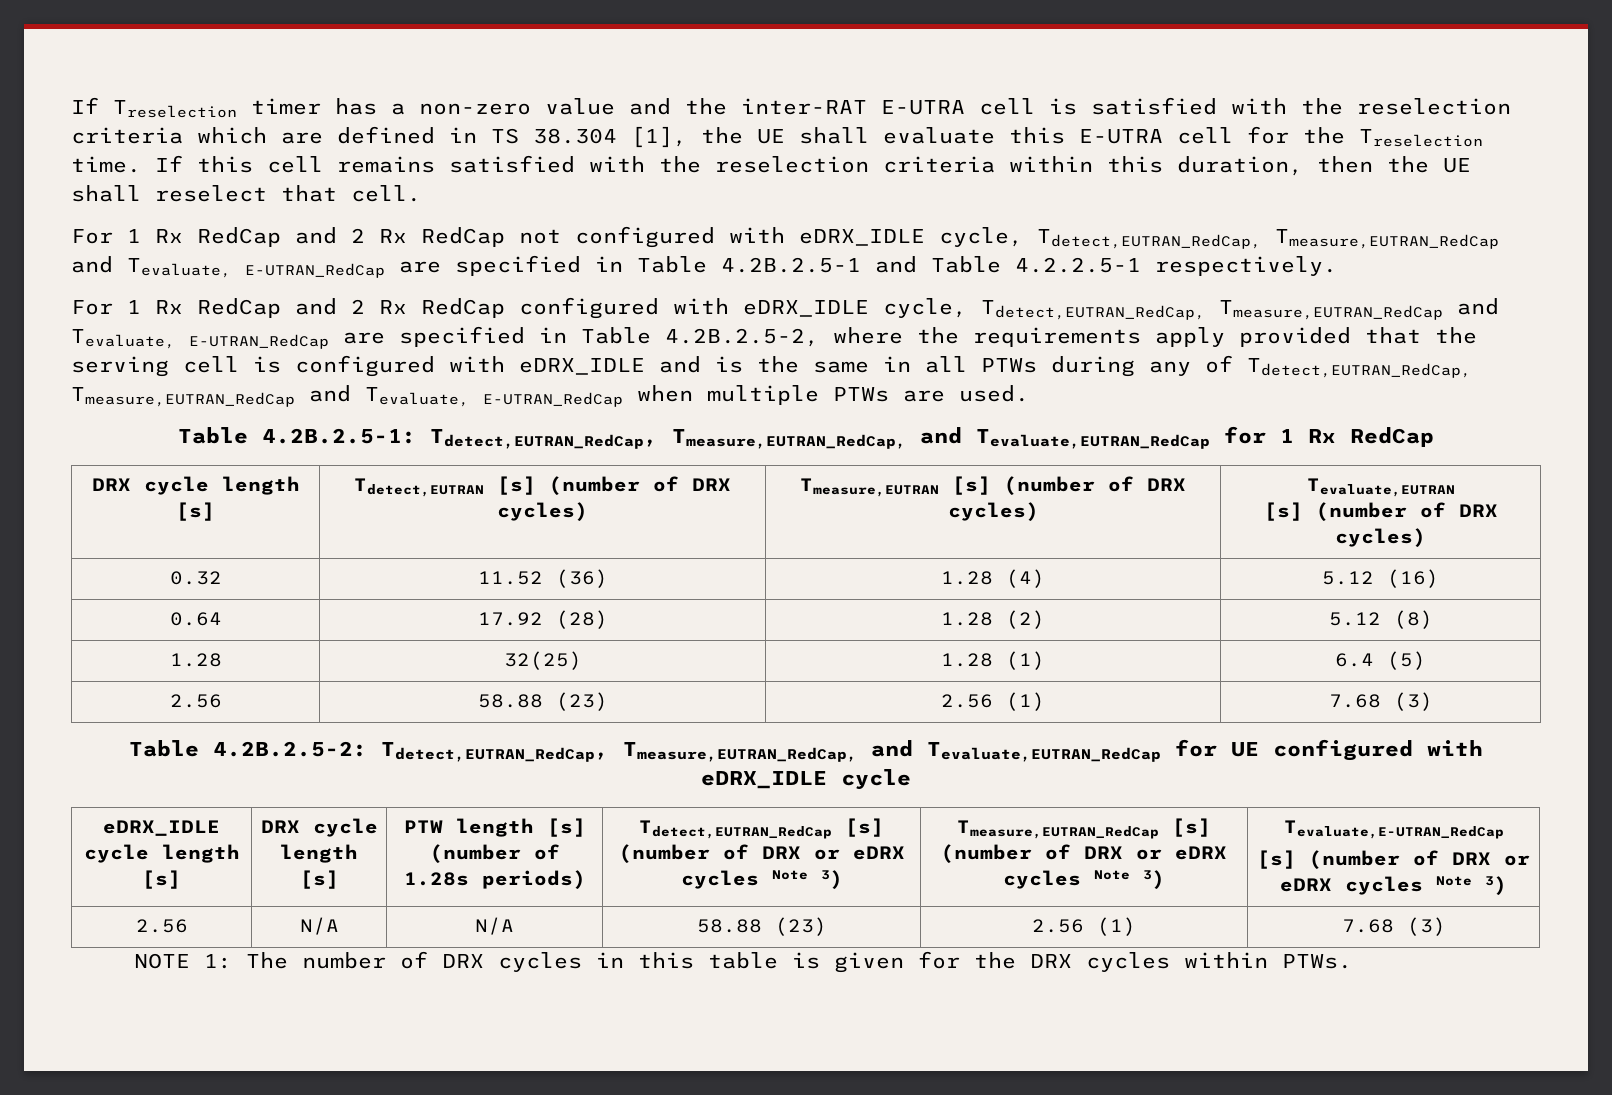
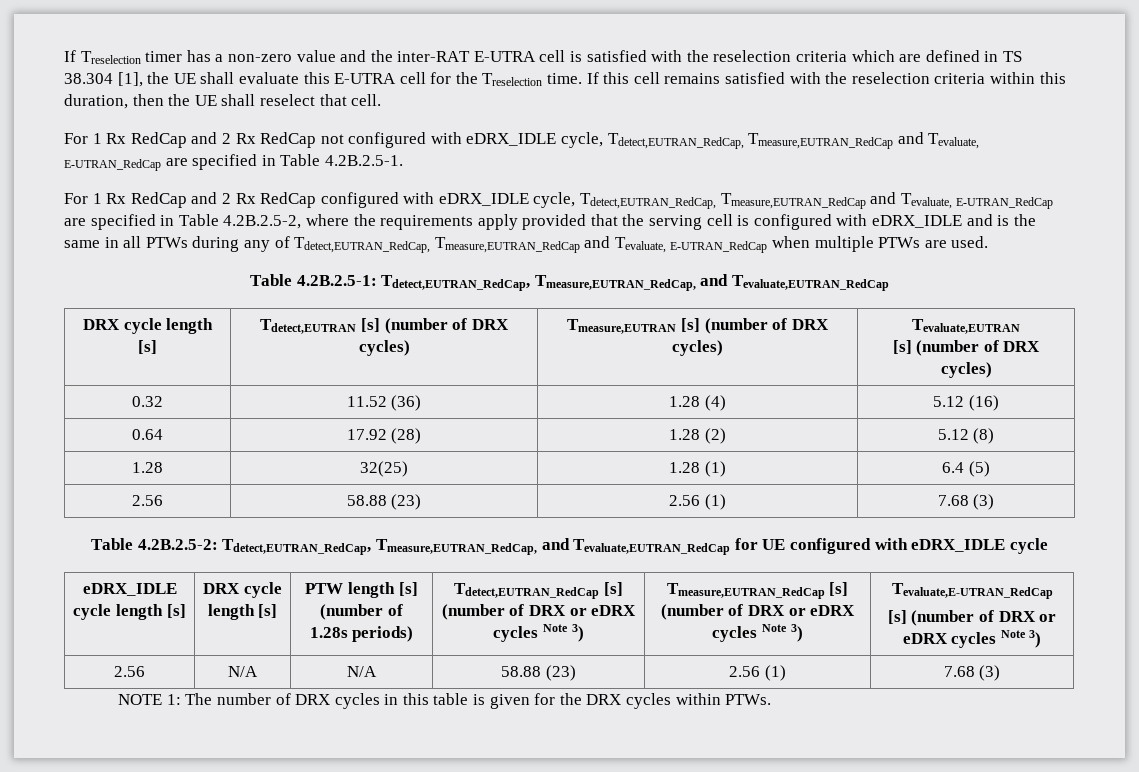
- For 1 Rx RedCap and 2 Rx RedCap not configured with eDRX_IDLE cycle, Tdetect,EUTRAN_RedCap, Tmeasure,EUTRAN_RedCap and Tevaluate, E-UTRAN_RedCap are specified in Table 4.2B.2.5-1 and Table 4.2.2.5-1 respectively.
+ For 1 Rx RedCap and 2 Rx RedCap not configured with eDRX_IDLE cycle, Tdetect,EUTRAN_RedCap, Tmeasure,EUTRAN_RedCap and Tevaluate, E-UTRAN_RedCap are specified in Table 4.2B.2.5-1.
- Table 4.2B.2.5-1: Tdetect,EUTRAN_RedCap, Tmeasure,EUTRAN_RedCap, and Tevaluate,EUTRAN_RedCap for 1 Rx RedCap
+ Table 4.2B.2.5-1: Tdetect,EUTRAN_RedCap, Tmeasure,EUTRAN_RedCap, and Tevaluate,EUTRAN_RedCap

